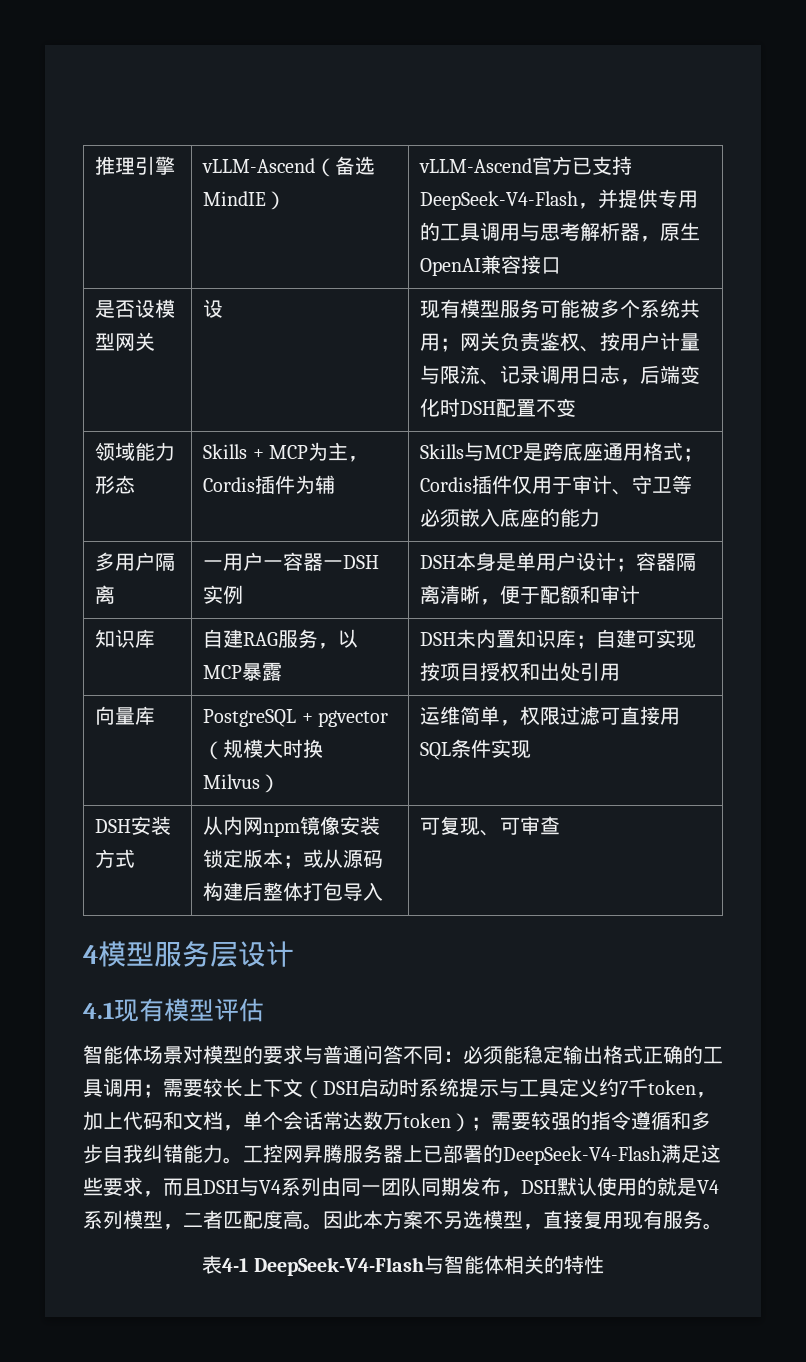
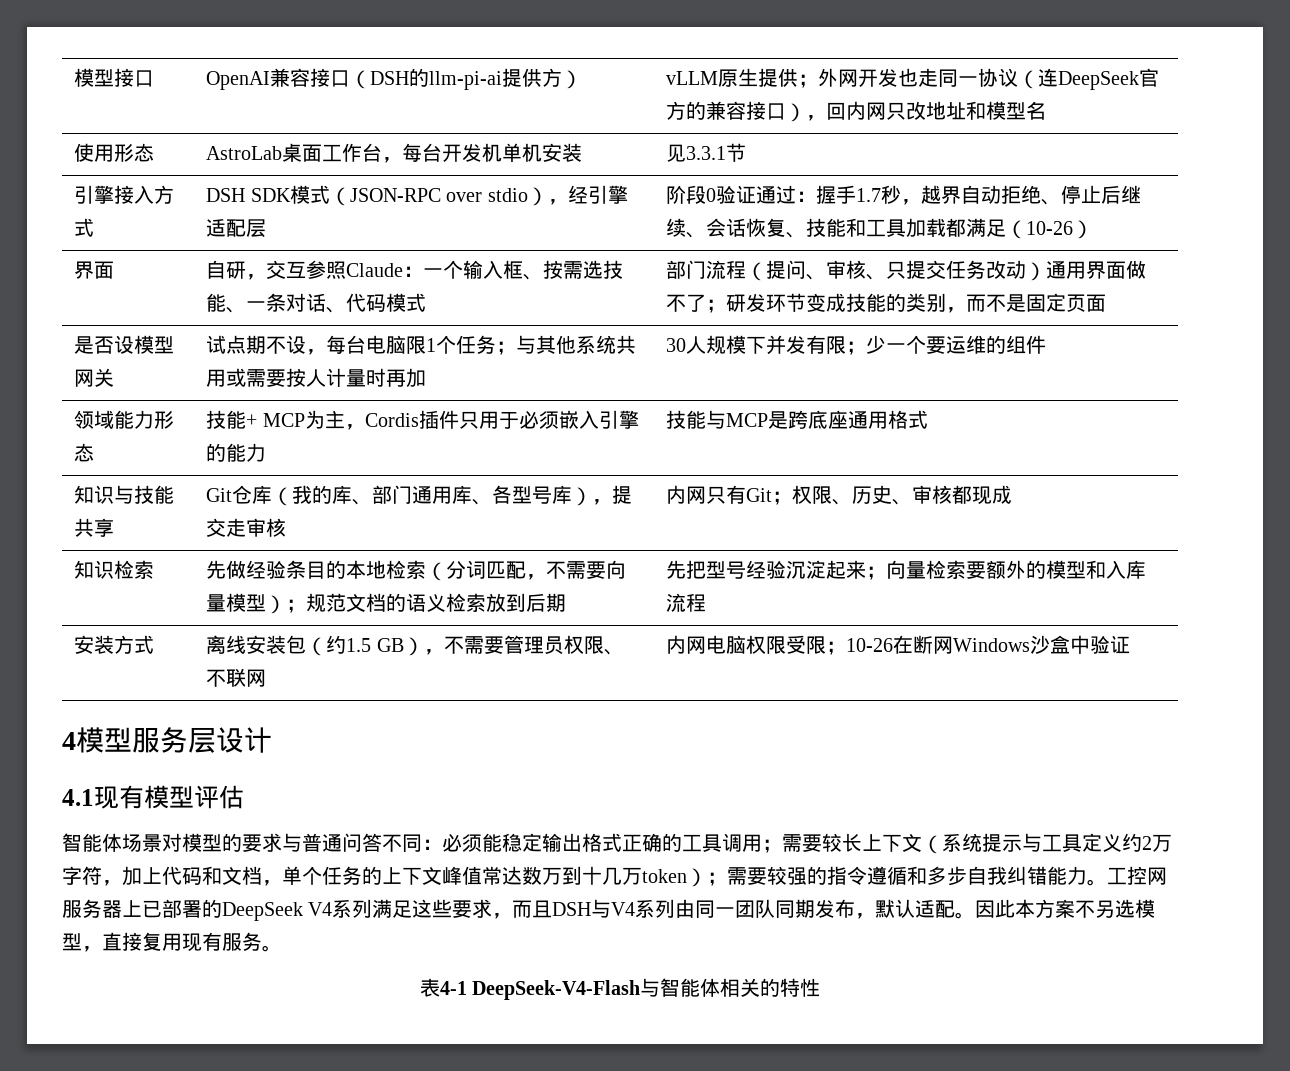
- 推理引擎 | vLLM-Ascend（备选MindIE） | vLLM-Ascend官方已支持DeepSeek-V4-Flash，并提供专用的工具调用与思考解析器，原生OpenAI兼容接口
+ 模型接口 | OpenAI兼容接口（DSH的llm-pi-ai提供方） | vLLM原生提供；外网开发也走同一协议（连DeepSeek官方的兼容接口），回内网只改地址和模型名
+ 使用形态 | AstroLab桌面工作台，每台开发机单机安装 | 见3.3.1节
+ 引擎接入方式 | DSH SDK模式（JSON-RPC over stdio），经引擎适配层 | 阶段0验证通过：握手1.7秒，越界自动拒绝、停止后继续、会话恢复、技能和工具加载都满足（10-26）
+ 界面 | 自研，交互参照Claude：一个输入框、按需选技能、一条对话、代码模式 | 部门流程（提问、审核、只提交任务改动）通用界面做不了；研发环节变成技能的类别，而不是固定页面
- 是否设模型网关 | 设 | 现有模型服务可能被多个系统共用；网关负责鉴权、按用户计量与限流、记录调用日志，后端变化时DSH配置不变
+ 是否设模型网关 | 试点期不设，每台电脑限1个任务；与其他系统共用或需要按人计量时再加 | 30人规模下并发有限；少一个要运维的组件
- 领域能力形态 | Skills + MCP为主，Cordis插件为辅 | Skills与MCP是跨底座通用格式；Cordis插件仅用于审计、守卫等必须嵌入底座的能力
- 多用户隔离 | 一用户一容器一DSH实例 | DSH本身是单用户设计；容器隔离清晰，便于配额和审计
- 知识库 | 自建RAG服务，以MCP暴露 | DSH未内置知识库；自建可实现按项目授权和出处引用
- 向量库 | PostgreSQL + pgvector（规模大时换Milvus） | 运维简单，权限过滤可直接用SQL条件实现
- DSH安装方式 | 从内网npm镜像安装锁定版本；或从源码构建后整体打包导入 | 可复现、可审查
+ 领域能力形态 | 技能+ MCP为主，Cordis插件只用于必须嵌入引擎的能力 | 技能与MCP是跨底座通用格式
+ 知识与技能共享 | Git仓库（我的库、部门通用库、各型号库），提交走审核 | 内网只有Git；权限、历史、审核都现成
+ 知识检索 | 先做经验条目的本地检索（分词匹配，不需要向量模型）；规范文档的语义检索放到后期 | 先把型号经验沉淀起来；向量检索要额外的模型和入库流程
+ 安装方式 | 离线安装包（约1.5 GB），不需要管理员权限、不联网 | 内网电脑权限受限；10-26在断网Windows沙盒中验证
- 智能体场景对模型的要求与普通问答不同：必须能稳定输出格式正确的工具调用；需要较长上下文（DSH启动时系统提示与工具定义约7千token，加上代码和文档，单个会话常达数万token）；需要较强的指令遵循和多步自我纠错能力。
+ 智能体场景对模型的要求与普通问答不同：必须能稳定输出格式正确的工具调用；需要较长上下文（系统提示与工具定义约2万字符，加上代码和文档，单个任务的上下文峰值常达数万到十几万token）；需要较强的指令遵循和多步自我纠错能力。
- 工控网昇腾服务器上已部署的DeepSeek-V4-Flash满足这些要求，而且DSH与V4系列由同一团队同期发布，DSH默认使用的就是V4系列模型，二者匹配度高。
+ 工控网服务器上已部署的DeepSeek V4系列满足这些要求，而且DSH与V4系列由同一团队同期发布，默认适配。

